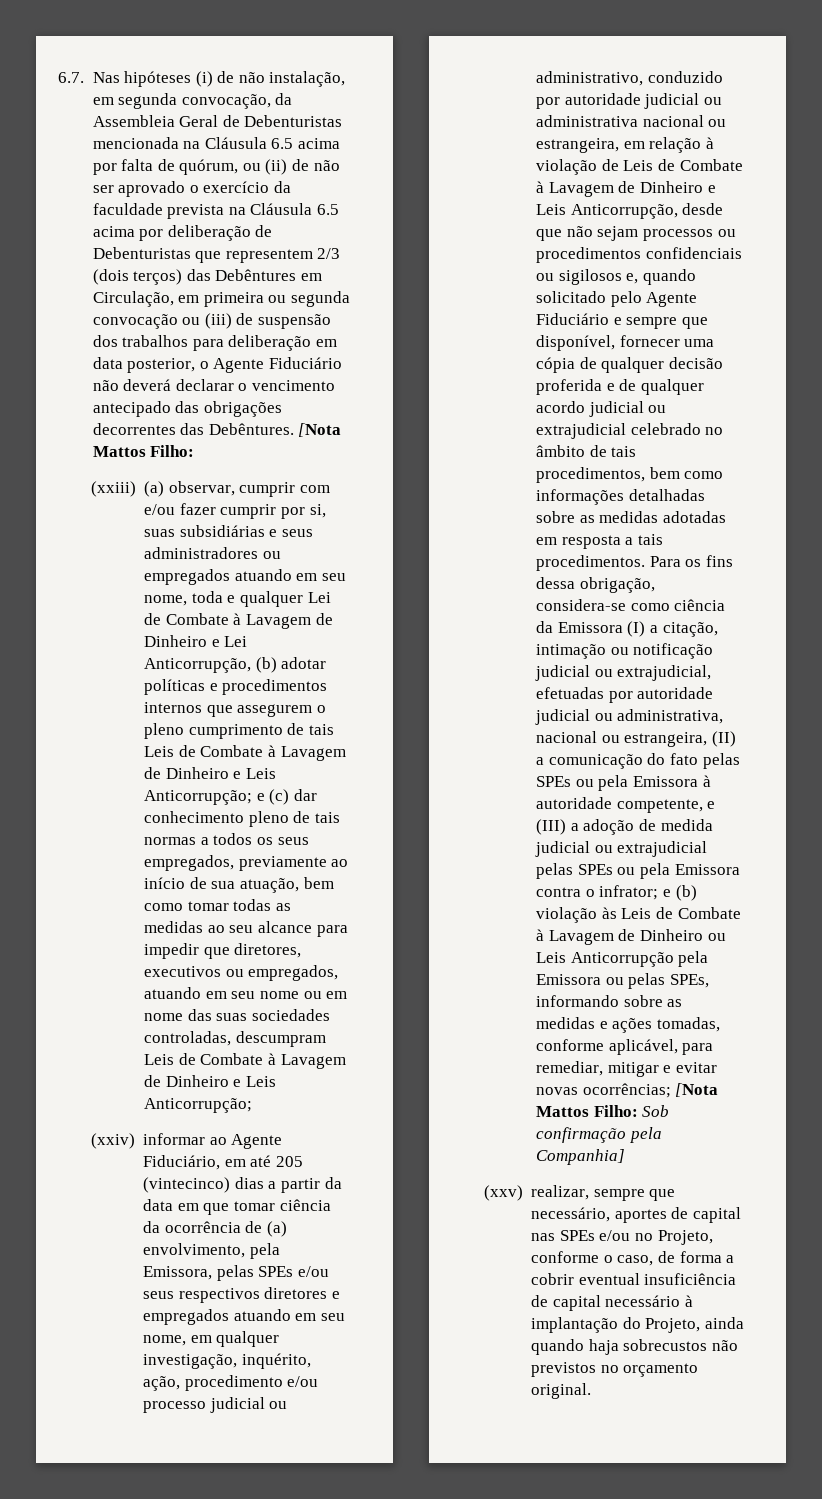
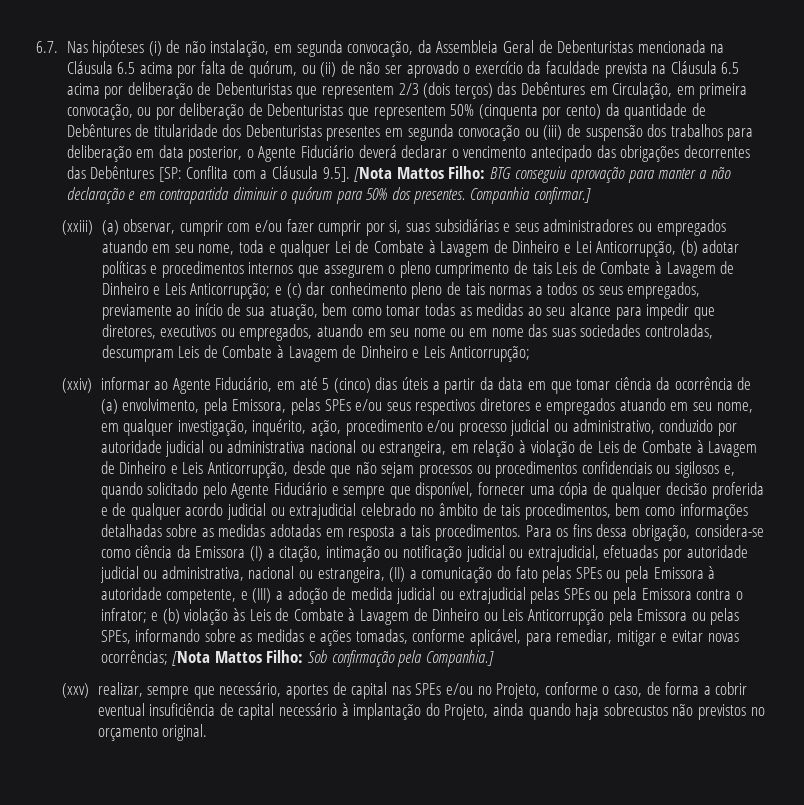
- 6.7. Nas hipóteses (i) de não instalação, em segunda convocação, da Assembleia Geral de Debenturistas mencionada na Cláusula 6.5 acima por falta de quórum, ou (ii) de não ser aprovado o exercício da faculdade prevista na Cláusula 6.5 acima por deliberação de Debenturistas que representem 2/3 (dois terços) das Debêntures em Circulação, em primeira ou segunda convocação ou (iii) de suspensão dos trabalhos para deliberação em data posterior, o Agente Fiduciário não deverá declarar o vencimento antecipado das obrigações decorrentes das Debêntures. [Nota Mattos Filho:
+ 6.7. Nas hipóteses (i) de não instalação, em segunda convocação, da Assembleia Geral de Debenturistas mencionada na Cláusula 6.5 acima por falta de quórum, ou (ii) de não ser aprovado o exercício da faculdade prevista na Cláusula 6.5 acima por deliberação de Debenturistas que representem 2/3 (dois terços) das Debêntures em Circulação, em primeira convocação, ou por deliberação de Debenturistas que representem 50% (cinquenta por cento) da quantidade de Debêntures de titularidade dos Debenturistas presentes em segunda convocação ou (iii) de suspensão dos trabalhos para deliberação em data posterior, o Agente Fiduciário deverá declarar o vencimento antecipado das obrigações decorrentes das Debêntures [SP: Conflita com a Cláusula 9.5]. [Nota Mattos Filho: BTG conseguiu aprovação para manter a não declaração e em contrapartida diminuir o quórum para 50% dos presentes. Companhia confirmar.]
- (xxiv) informar ao Agente Fiduciário, em até 205 (vintecinco) dias a partir da data em que tomar ciência da ocorrência de (a) envolvimento, pela Emissora, pelas SPEs e/ou seus respectivos diretores e empregados atuando em seu nome, em qualquer investigação, inquérito, ação, procedimento e/ou processo judicial ou administrativo, conduzido por autoridade judicial ou administrativa nacional ou estrangeira, em relação à violação de Leis de Combate à Lavagem de Dinheiro e Leis Anticorrupção, desde que não sejam processos ou procedimentos confidenciais ou sigilosos e, quando solicitado pelo Agente Fiduciário e sempre que disponível, fornecer uma cópia de qualquer decisão proferida e de qualquer acordo judicial ou extrajudicial celebrado no âmbito de tais procedimentos, bem como informações detalhadas sobre as medidas adotadas em resposta a tais procedimentos.
+ (xxiv) informar ao Agente Fiduciário, em até 5 (cinco) dias úteis a partir da data em que tomar ciência da ocorrência de (a) envolvimento, pela Emissora, pelas SPEs e/ou seus respectivos diretores e empregados atuando em seu nome, em qualquer investigação, inquérito, ação, procedimento e/ou processo judicial ou administrativo, conduzido por autoridade judicial ou administrativa nacional ou estrangeira, em relação à violação de Leis de Combate à Lavagem de Dinheiro e Leis Anticorrupção, desde que não sejam processos ou procedimentos confidenciais ou sigilosos e, quando solicitado pelo Agente Fiduciário e sempre que disponível, fornecer uma cópia de qualquer decisão proferida e de qualquer acordo judicial ou extrajudicial celebrado no âmbito de tais procedimentos, bem como informações detalhadas sobre as medidas adotadas em resposta a tais procedimentos.
- Sob confirmação pela Companhia]
+ Sob confirmação pela Companhia.]

